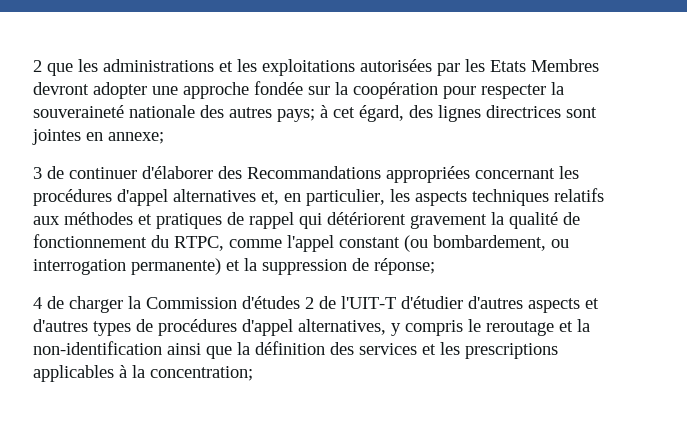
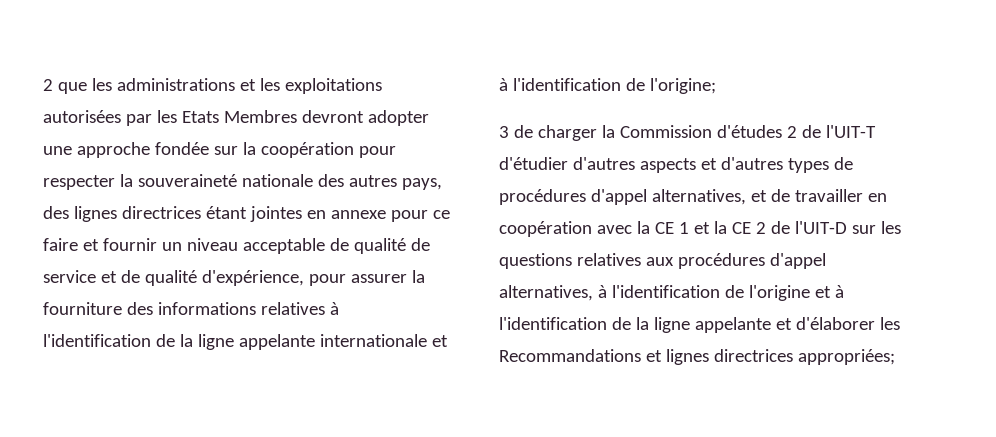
- 2 que les administrations et les exploitations autorisées par les Etats Membres devront adopter une approche fondée sur la coopération pour respecter la souveraineté nationale des autres pays; à cet égard, des lignes directrices sont jointes en annexe;
- 3 de continuer d'élaborer des Recommandations appropriées concernant les procédures d'appel alternatives et, en particulier, les aspects techniques relatifs aux méthodes et pratiques de rappel qui détériorent gravement la qualité de fonctionnement du RTPC, comme l'appel constant (ou bombardement, ou interrogation permanente) et la suppression de réponse;
- 4 de charger la Commission d'études 2 de l'UIT-T d'étudier d'autres aspects et d'autres types de procédures d'appel alternatives, y compris le reroutage et la non-identification ainsi que la définition des services et les prescriptions applicables à la concentration;
+ 2 que les administrations et les exploitations autorisées par les Etats Membres devront adopter une approche fondée sur la coopération pour respecter la souveraineté nationale des autres pays, des lignes directrices étant jointes en annexe pour ce faire et fournir un niveau acceptable de qualité de service et de qualité d'expérience, pour assurer la fourniture des informations relatives à l'identification de la ligne appelante internationale et à l'identification de l'origine;
+ 3 de charger la Commission d'études 2 de l'UIT-T d'étudier d'autres aspects et d'autres types de procédures d'appel alternatives, et de travailler en coopération avec la CE 1 et la CE 2 de l'UIT-D sur les questions relatives aux procédures d'appel alternatives, à l'identification de l'origine et à l'identification de la ligne appelante et d'élaborer les Recommandations et lignes directrices appropriées;

